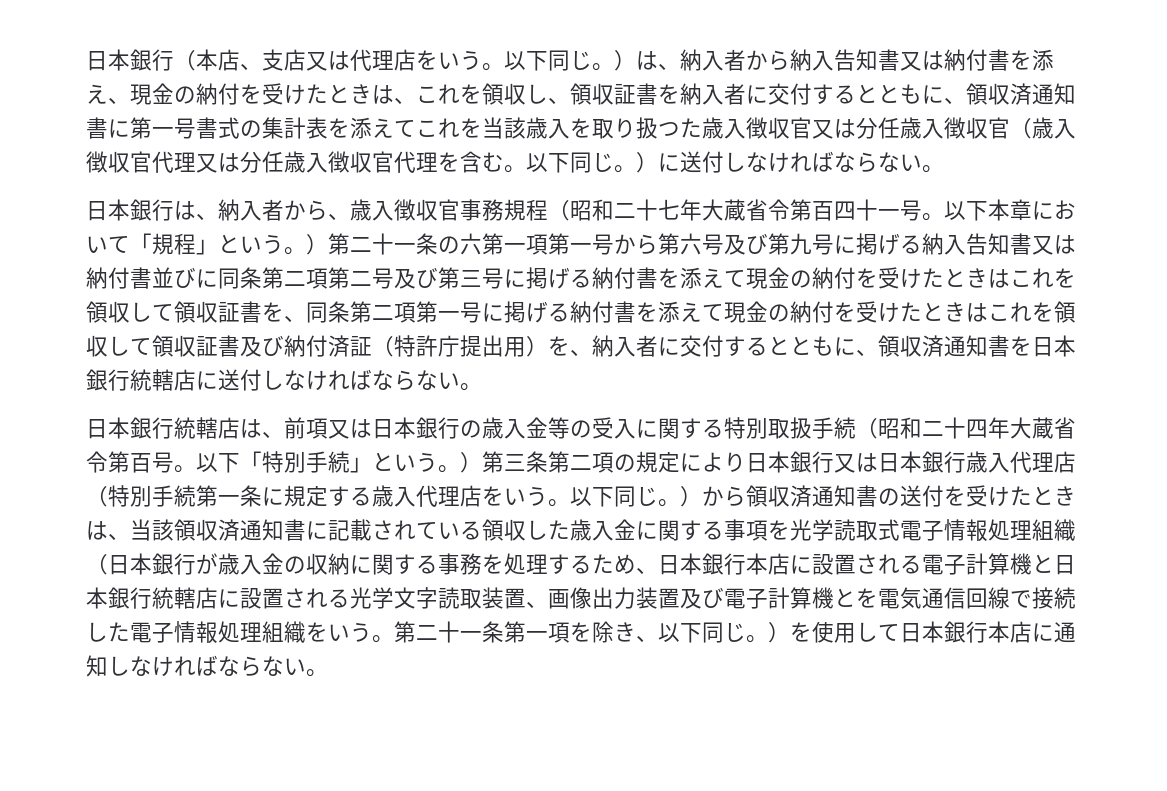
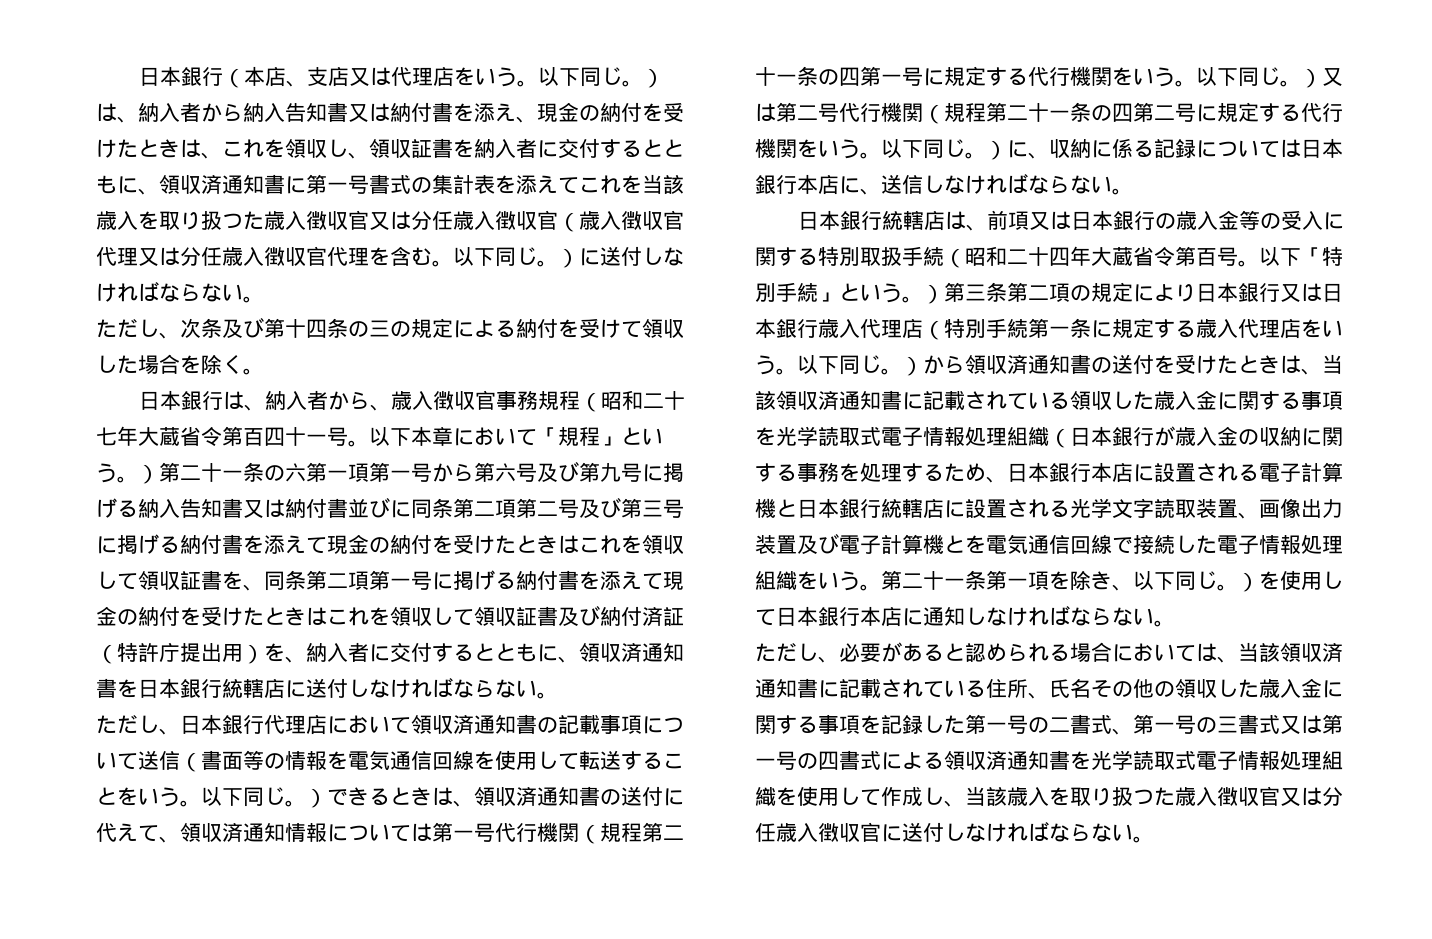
+ ただし、次条及び第十四条の三の規定による納付を受けて領収した場合を除く。
+ ただし、日本銀行代理店において領収済通知書の記載事項について送信（書面等の情報を電気通信回線を使用して転送することをいう。以下同じ。）できるときは、領収済通知書の送付に代えて、領収済通知情報については第一号代行機関（規程第二十一条の四第一号に規定する代行機関をいう。以下同じ。）又は第二号代行機関（規程第二十一条の四第二号に規定する代行機関をいう。以下同じ。）に、収納に係る記録については日本銀行本店に、送信しなければならない。
+ ただし、必要があると認められる場合においては、当該領収済通知書に記載されている住所、氏名その他の領収した歳入金に関する事項を記録した第一号の二書式、第一号の三書式又は第一号の四書式による領収済通知書を光学読取式電子情報処理組織を使用して作成し、当該歳入を取り扱つた歳入徴収官又は分任歳入徴収官に送付しなければならない。

